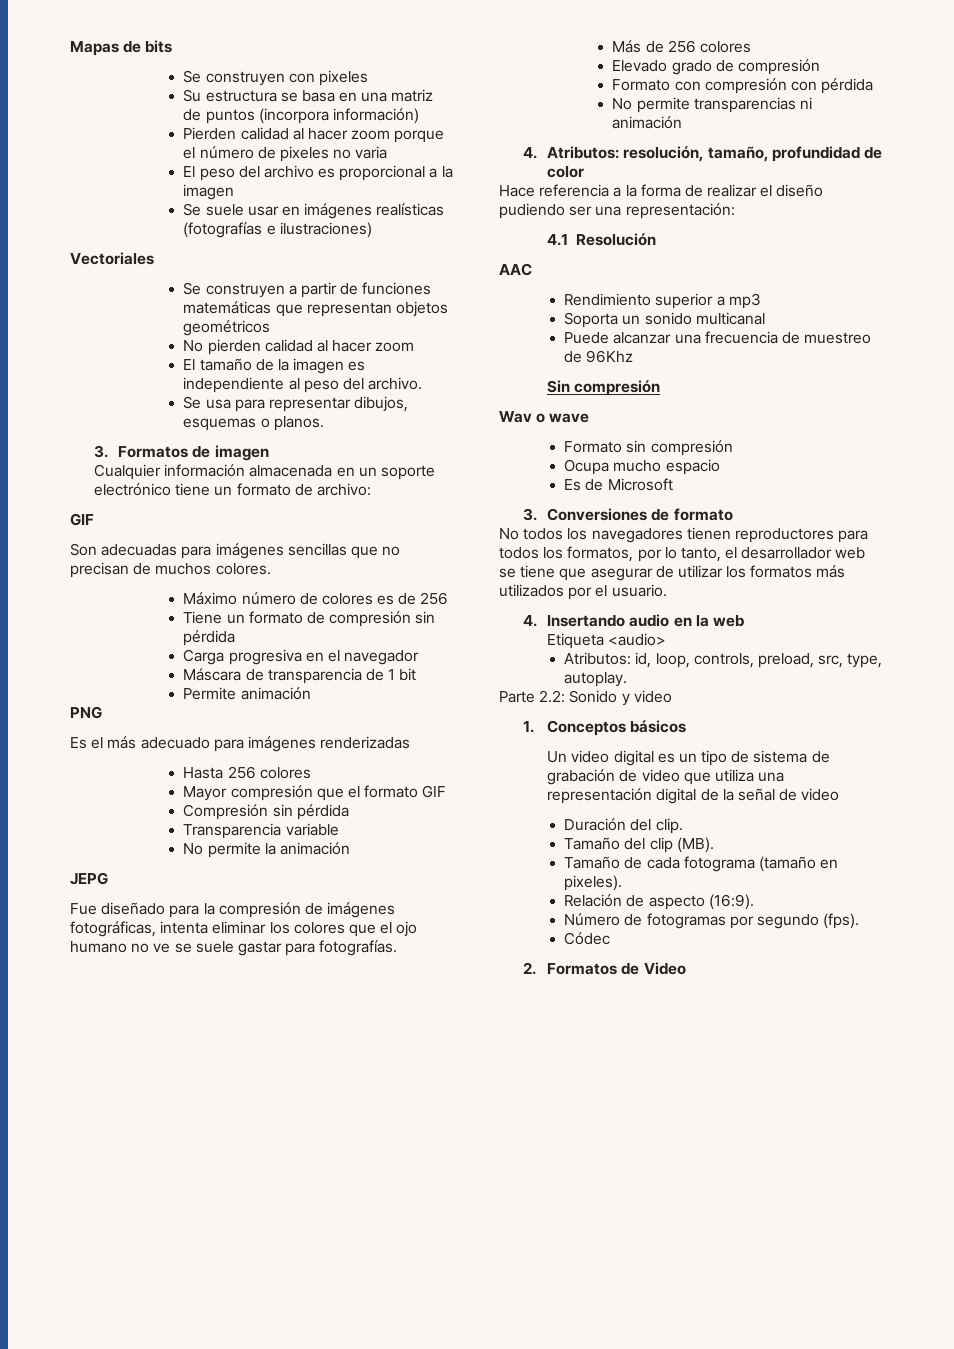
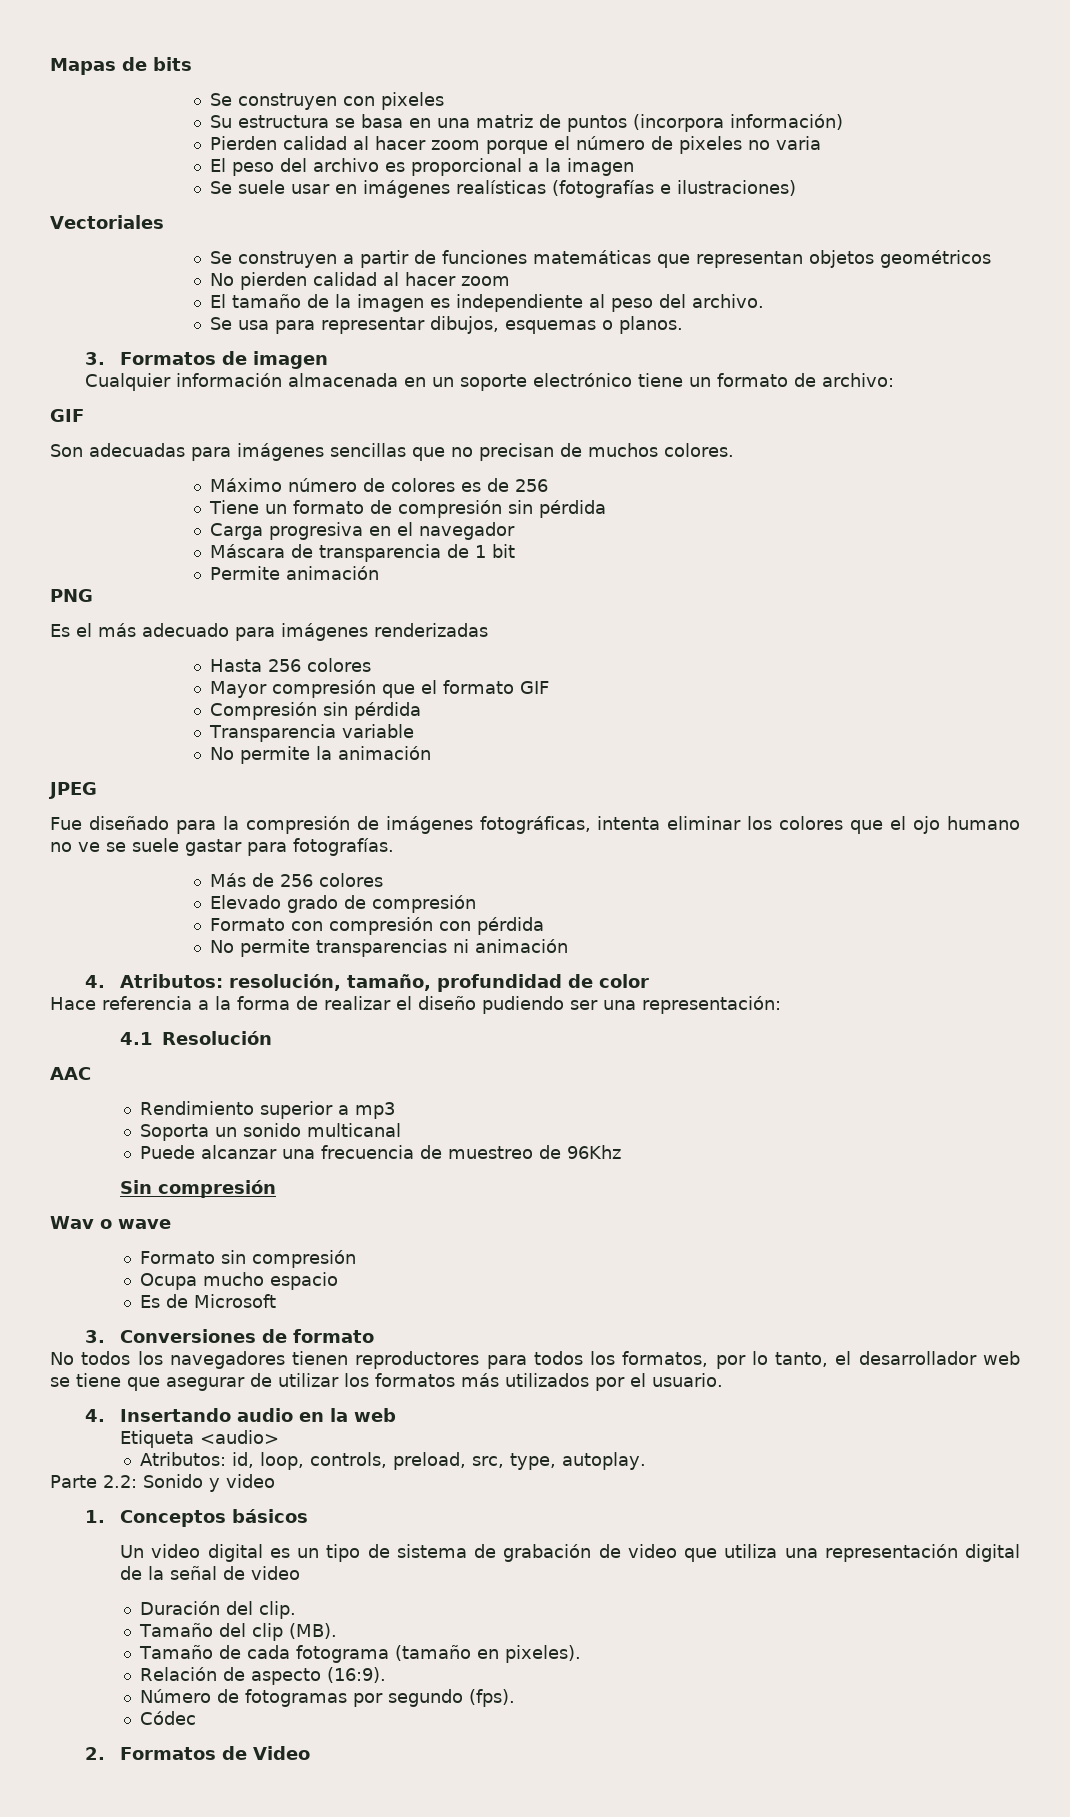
- JEPG
+ JPEG

